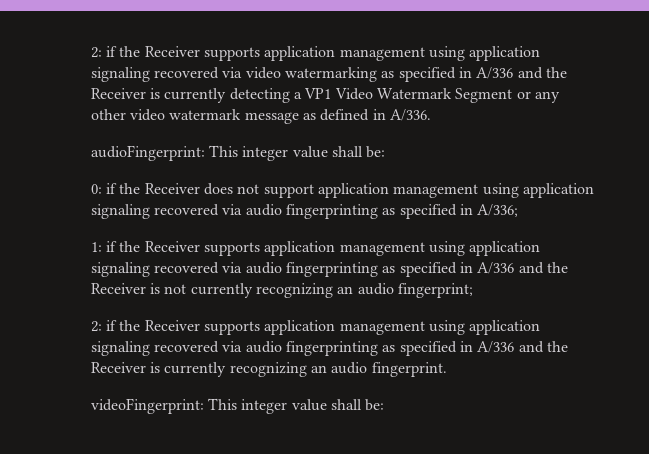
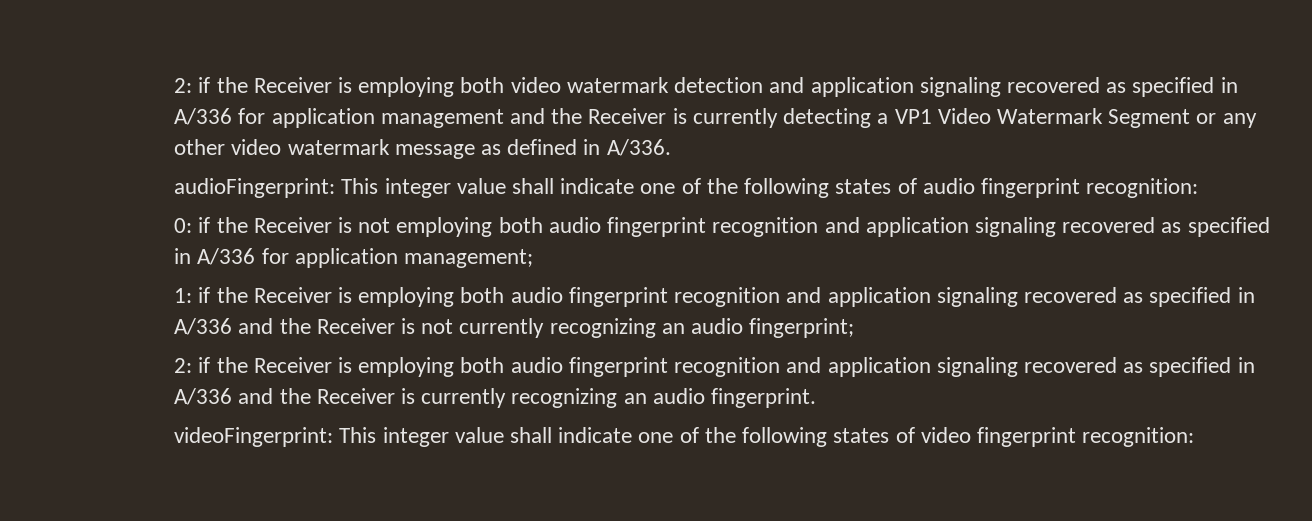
- 2: if the Receiver supports application management using application signaling recovered via video watermarking as specified in A/336 and the Receiver is currently detecting a VP1 Video Watermark Segment or any other video watermark message as defined in A/336.
+ 2: if the Receiver is employing both video watermark detection and application signaling recovered as specified in A/336 for application management and the Receiver is currently detecting a VP1 Video Watermark Segment or any other video watermark message as defined in A/336.
- audioFingerprint: This integer value shall be:
- 0: if the Receiver does not support application management using application signaling recovered via audio fingerprinting as specified in A/336;
- 1: if the Receiver supports application management using application signaling recovered via audio fingerprinting as specified in A/336 and the Receiver is not currently recognizing an audio fingerprint;
+ audioFingerprint: This integer value shall indicate one of the following states of audio fingerprint recognition:
+ 0: if the Receiver is not employing both audio fingerprint recognition and application signaling recovered as specified in A/336 for application management;
+ 1: if the Receiver is employing both audio fingerprint recognition and application signaling recovered as specified in A/336 and the Receiver is not currently recognizing an audio fingerprint;
- 2: if the Receiver supports application management using application signaling recovered via audio fingerprinting as specified in A/336 and the Receiver is currently recognizing an audio fingerprint.
+ 2: if the Receiver is employing both audio fingerprint recognition and application signaling recovered as specified in A/336 and the Receiver is currently recognizing an audio fingerprint.
- videoFingerprint: This integer value shall be:
+ videoFingerprint: This integer value shall indicate one of the following states of video fingerprint recognition:

